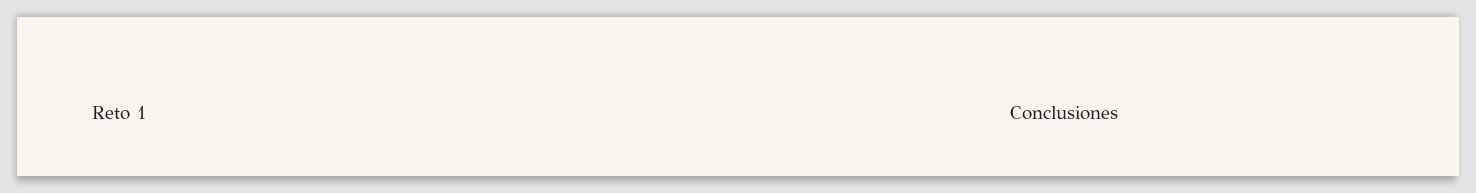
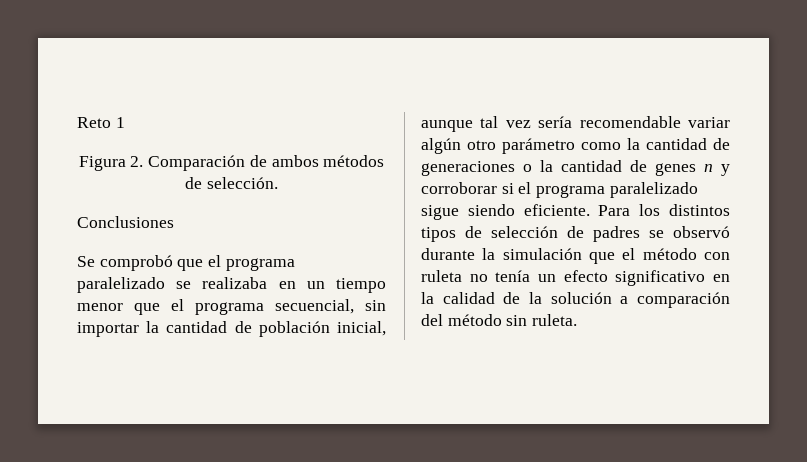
+ Figura 2. Comparación de ambos métodos de selección.
  Conclusiones
+ Se comprobó que el programa paralelizado se realizaba en un tiempo menor que el programa secuencial, sin importar la cantidad de población inicial, aunque tal vez sería recomendable variar algún otro parámetro como la cantidad de generaciones o la cantidad de genes n y corroborar si el programa paralelizado sigue siendo eficiente. Para los distintos tipos de selección de padres se observó durante la simulación que el método con ruleta no tenía un efecto significativo en la calidad de la solución a comparación del método sin ruleta.

